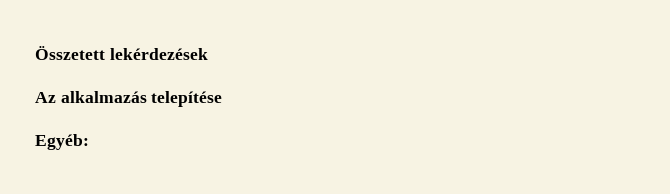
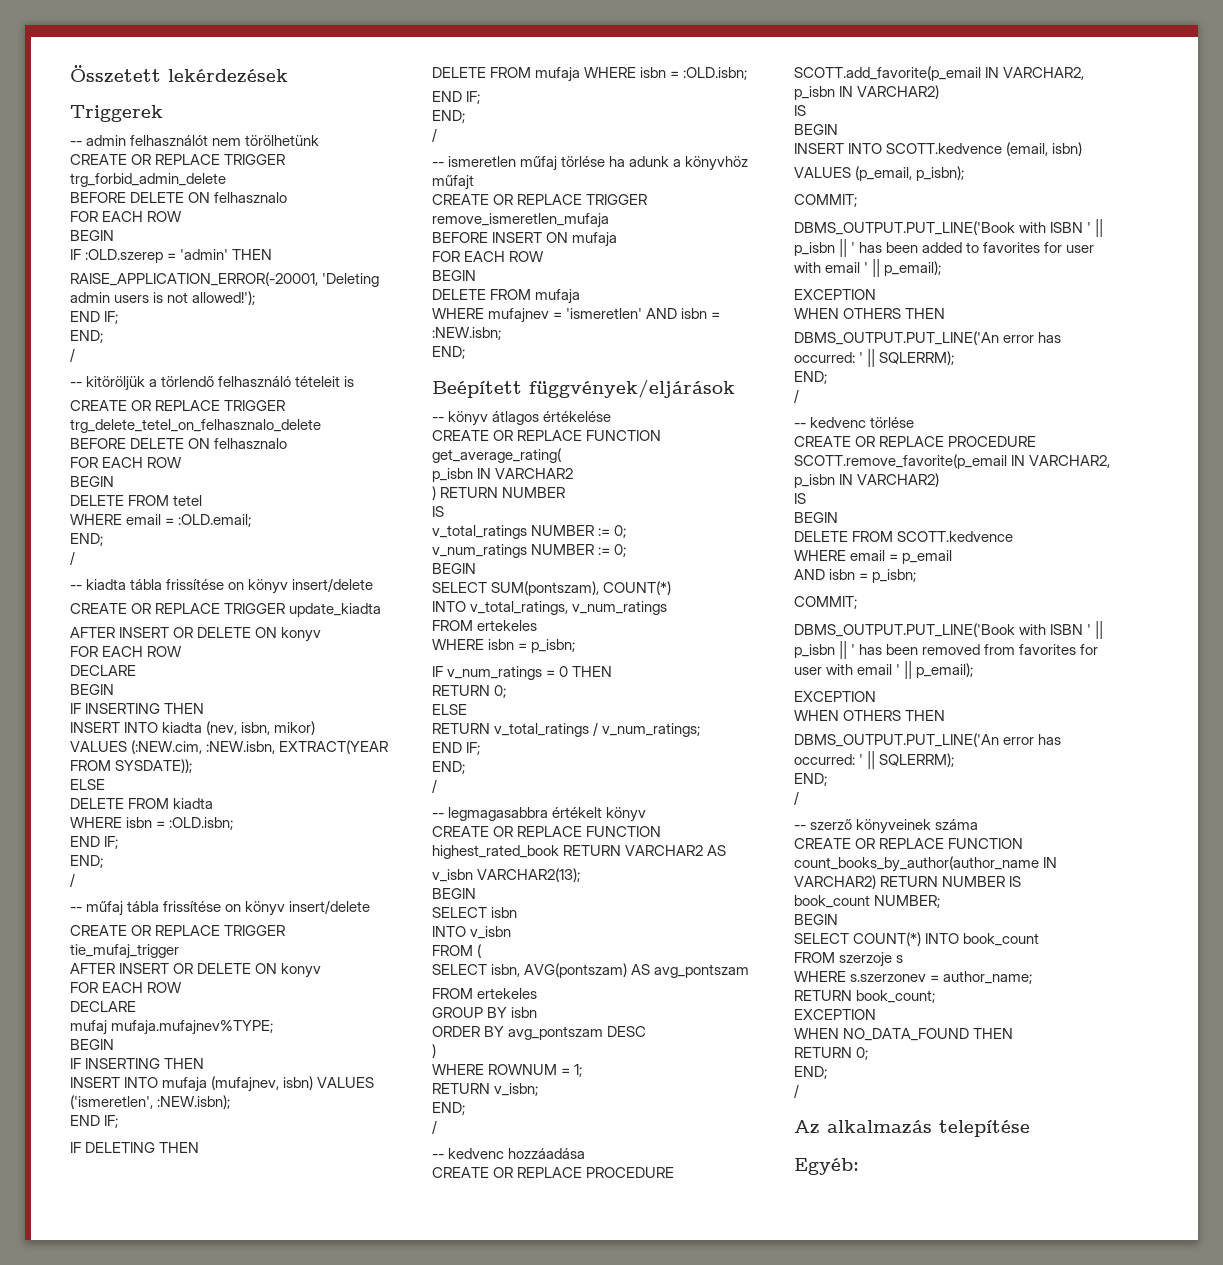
+ Triggerek
+ -- admin felhasználót nem törölhetünk
+ CREATE OR REPLACE TRIGGER trg_forbid_admin_delete
+ BEFORE DELETE ON felhasznalo
+ FOR EACH ROW
+ BEGIN
+ IF :OLD.szerep = 'admin' THEN
+ RAISE_APPLICATION_ERROR(-20001, 'Deleting admin users is not allowed!');
+ END IF;
+ END;
+ /
+ -- kitöröljük a törlendő felhasználó tételeit is
+ CREATE OR REPLACE TRIGGER trg_delete_tetel_on_felhasznalo_delete
+ BEFORE DELETE ON felhasznalo
+ FOR EACH ROW
+ BEGIN
+ DELETE FROM tetel
+ WHERE email = :OLD.email;
+ END;
+ /
+ -- kiadta tábla frissítése on könyv insert/delete
+ CREATE OR REPLACE TRIGGER update_kiadta
+ AFTER INSERT OR DELETE ON konyv
+ FOR EACH ROW
+ DECLARE
+ BEGIN
+ IF INSERTING THEN
+ INSERT INTO kiadta (nev, isbn, mikor)
+ VALUES (:NEW.cim, :NEW.isbn, EXTRACT(YEAR FROM SYSDATE));
+ ELSE
+ DELETE FROM kiadta
+ WHERE isbn = :OLD.isbn;
+ END IF;
+ END;
+ /
+ -- műfaj tábla frissítése on könyv insert/delete
+ CREATE OR REPLACE TRIGGER tie_mufaj_trigger
+ AFTER INSERT OR DELETE ON konyv
+ FOR EACH ROW
+ DECLARE
+ mufaj mufaja.mufajnev%TYPE;
+ BEGIN
+ IF INSERTING THEN
+ INSERT INTO mufaja (mufajnev, isbn) VALUES ('ismeretlen', :NEW.isbn);
+ END IF;
+ IF DELETING THEN
+ DELETE FROM mufaja WHERE isbn = :OLD.isbn;
+ END IF;
+ END;
+ /
+ -- ismeretlen műfaj törlése ha adunk a könyvhöz műfajt
+ CREATE OR REPLACE TRIGGER remove_ismeretlen_mufaja
+ BEFORE INSERT ON mufaja
+ FOR EACH ROW
+ BEGIN
+ DELETE FROM mufaja
+ WHERE mufajnev = 'ismeretlen' AND isbn = :NEW.isbn;
+ END;
+ Beépített függvények/eljárások
+ -- könyv átlagos értékelése
+ CREATE OR REPLACE FUNCTION get_average_rating(
+ p_isbn IN VARCHAR2
+ ) RETURN NUMBER
+ IS
+ v_total_ratings NUMBER := 0;
+ v_num_ratings NUMBER := 0;
+ BEGIN
+ SELECT SUM(pontszam), COUNT(*)
+ INTO v_total_ratings, v_num_ratings
+ FROM ertekeles
+ WHERE isbn = p_isbn;
+ IF v_num_ratings = 0 THEN
+ RETURN 0;
+ ELSE
+ RETURN v_total_ratings / v_num_ratings;
+ END IF;
+ END;
+ /
+ -- legmagasabbra értékelt könyv
+ CREATE OR REPLACE FUNCTION highest_rated_book RETURN VARCHAR2 AS
+ v_isbn VARCHAR2(13);
+ BEGIN
+ SELECT isbn
+ INTO v_isbn
+ FROM (
+ SELECT isbn, AVG(pontszam) AS avg_pontszam
+ FROM ertekeles
+ GROUP BY isbn
+ ORDER BY avg_pontszam DESC
+ )
+ WHERE ROWNUM = 1;
+ RETURN v_isbn;
+ END;
+ /
+ -- kedvenc hozzáadása
+ CREATE OR REPLACE PROCEDURE SCOTT.add_favorite(p_email IN VARCHAR2, p_isbn IN VARCHAR2)
+ IS
+ BEGIN
+ INSERT INTO SCOTT.kedvence (email, isbn)
+ VALUES (p_email, p_isbn);
+ COMMIT;
+ DBMS_OUTPUT.PUT_LINE('Book with ISBN ' || p_isbn || ' has been added to favorites for user with email ' || p_email);
+ EXCEPTION
+ WHEN OTHERS THEN
+ DBMS_OUTPUT.PUT_LINE('An error has occurred: ' || SQLERRM);
+ END;
+ /
+ -- kedvenc törlése
+ CREATE OR REPLACE PROCEDURE SCOTT.remove_favorite(p_email IN VARCHAR2, p_isbn IN VARCHAR2)
+ IS
+ BEGIN
+ DELETE FROM SCOTT.kedvence
+ WHERE email = p_email
+ AND isbn = p_isbn;
+ COMMIT;
+ DBMS_OUTPUT.PUT_LINE('Book with ISBN ' || p_isbn || ' has been removed from favorites for user with email ' || p_email);
+ EXCEPTION
+ WHEN OTHERS THEN
+ DBMS_OUTPUT.PUT_LINE('An error has occurred: ' || SQLERRM);
+ END;
+ /
+ -- szerző könyveinek száma
+ CREATE OR REPLACE FUNCTION count_books_by_author(author_name IN VARCHAR2) RETURN NUMBER IS
+ book_count NUMBER;
+ BEGIN
+ SELECT COUNT(*) INTO book_count
+ FROM szerzoje s
+ WHERE s.szerzonev = author_name;
+ RETURN book_count;
+ EXCEPTION
+ WHEN NO_DATA_FOUND THEN
+ RETURN 0;
+ END;
+ /

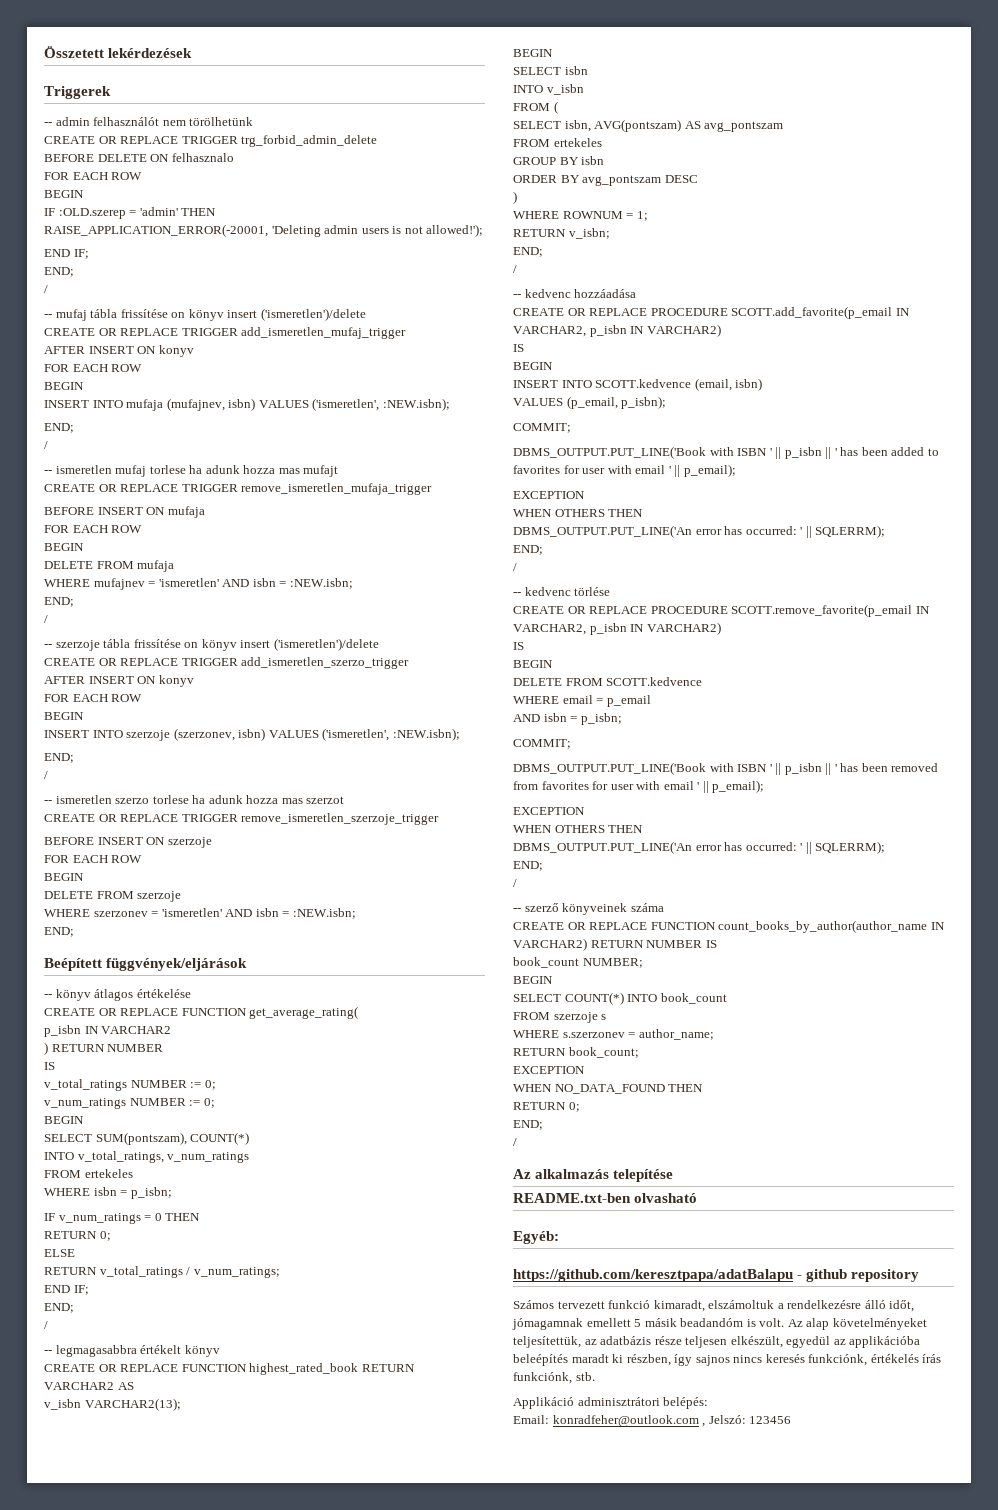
- -- kitöröljük a törlendő felhasználó tételeit is
- CREATE OR REPLACE TRIGGER trg_delete_tetel_on_felhasznalo_delete
- BEFORE DELETE ON felhasznalo
+ -- mufaj tábla frissítése on könyv insert ('ismeretlen')/delete
+ CREATE OR REPLACE TRIGGER add_ismeretlen_mufaj_trigger
+ AFTER INSERT ON konyv
  FOR EACH ROW
  BEGIN
- DELETE FROM tetel
- WHERE email = :OLD.email;
- END;
- /
- -- kiadta tábla frissítése on könyv insert/delete
- CREATE OR REPLACE TRIGGER update_kiadta
- AFTER INSERT OR DELETE ON konyv
- FOR EACH ROW
- DECLARE
- BEGIN
- IF INSERTING THEN
- INSERT INTO kiadta (nev, isbn, mikor)
- VALUES (:NEW.cim, :NEW.isbn, EXTRACT(YEAR FROM SYSDATE));
- ELSE
- DELETE FROM kiadta
- WHERE isbn = :OLD.isbn;
- END IF;
- END;
- /
- -- műfaj tábla frissítése on könyv insert/delete
- CREATE OR REPLACE TRIGGER tie_mufaj_trigger
- AFTER INSERT OR DELETE ON konyv
- FOR EACH ROW
- DECLARE
- mufaj mufaja.mufajnev%TYPE;
- BEGIN
- IF INSERTING THEN
  INSERT INTO mufaja (mufajnev, isbn) VALUES ('ismeretlen', :NEW.isbn);
- END IF;
- IF DELETING THEN
- DELETE FROM mufaja WHERE isbn = :OLD.isbn;
- END IF;
  END;
  /
- -- ismeretlen műfaj törlése ha adunk a könyvhöz műfajt
- CREATE OR REPLACE TRIGGER remove_ismeretlen_mufaja
+ -- ismeretlen mufaj torlese ha adunk hozza mas mufajt
+ CREATE OR REPLACE TRIGGER remove_ismeretlen_mufaja_trigger
  WHERE mufajnev = 'ismeretlen' AND isbn = :NEW.isbn;
+ END;
+ /
+ -- szerzoje tábla frissítése on könyv insert ('ismeretlen')/delete
+ CREATE OR REPLACE TRIGGER add_ismeretlen_szerzo_trigger
+ AFTER INSERT ON konyv
+ FOR EACH ROW
+ BEGIN
+ INSERT INTO szerzoje (szerzonev, isbn) VALUES ('ismeretlen', :NEW.isbn);
+ END;
+ /
+ -- ismeretlen szerzo torlese ha adunk hozza mas szerzot
+ CREATE OR REPLACE TRIGGER remove_ismeretlen_szerzoje_trigger
+ BEFORE INSERT ON szerzoje
+ FOR EACH ROW
+ BEGIN
+ DELETE FROM szerzoje
+ WHERE szerzonev = 'ismeretlen' AND isbn = :NEW.isbn;
+ README.txt-ben olvasható
+ https://github.com/keresztpapa/adatBalapu - github repository
+ Számos tervezett funkció kimaradt, elszámoltuk a rendelkezésre álló időt, jómagamnak emellett 5 másik beadandóm is volt. Az alap követelményeket teljesítettük, az adatbázis része teljesen elkészült, egyedül az applikációba beleépítés maradt ki részben, így sajnos nincs keresés funkciónk, értékelés írás funkciónk, stb.
+ Applikáció adminisztrátori belépés:
+ Email: konradfeher@outlook.com , Jelszó: 123456

